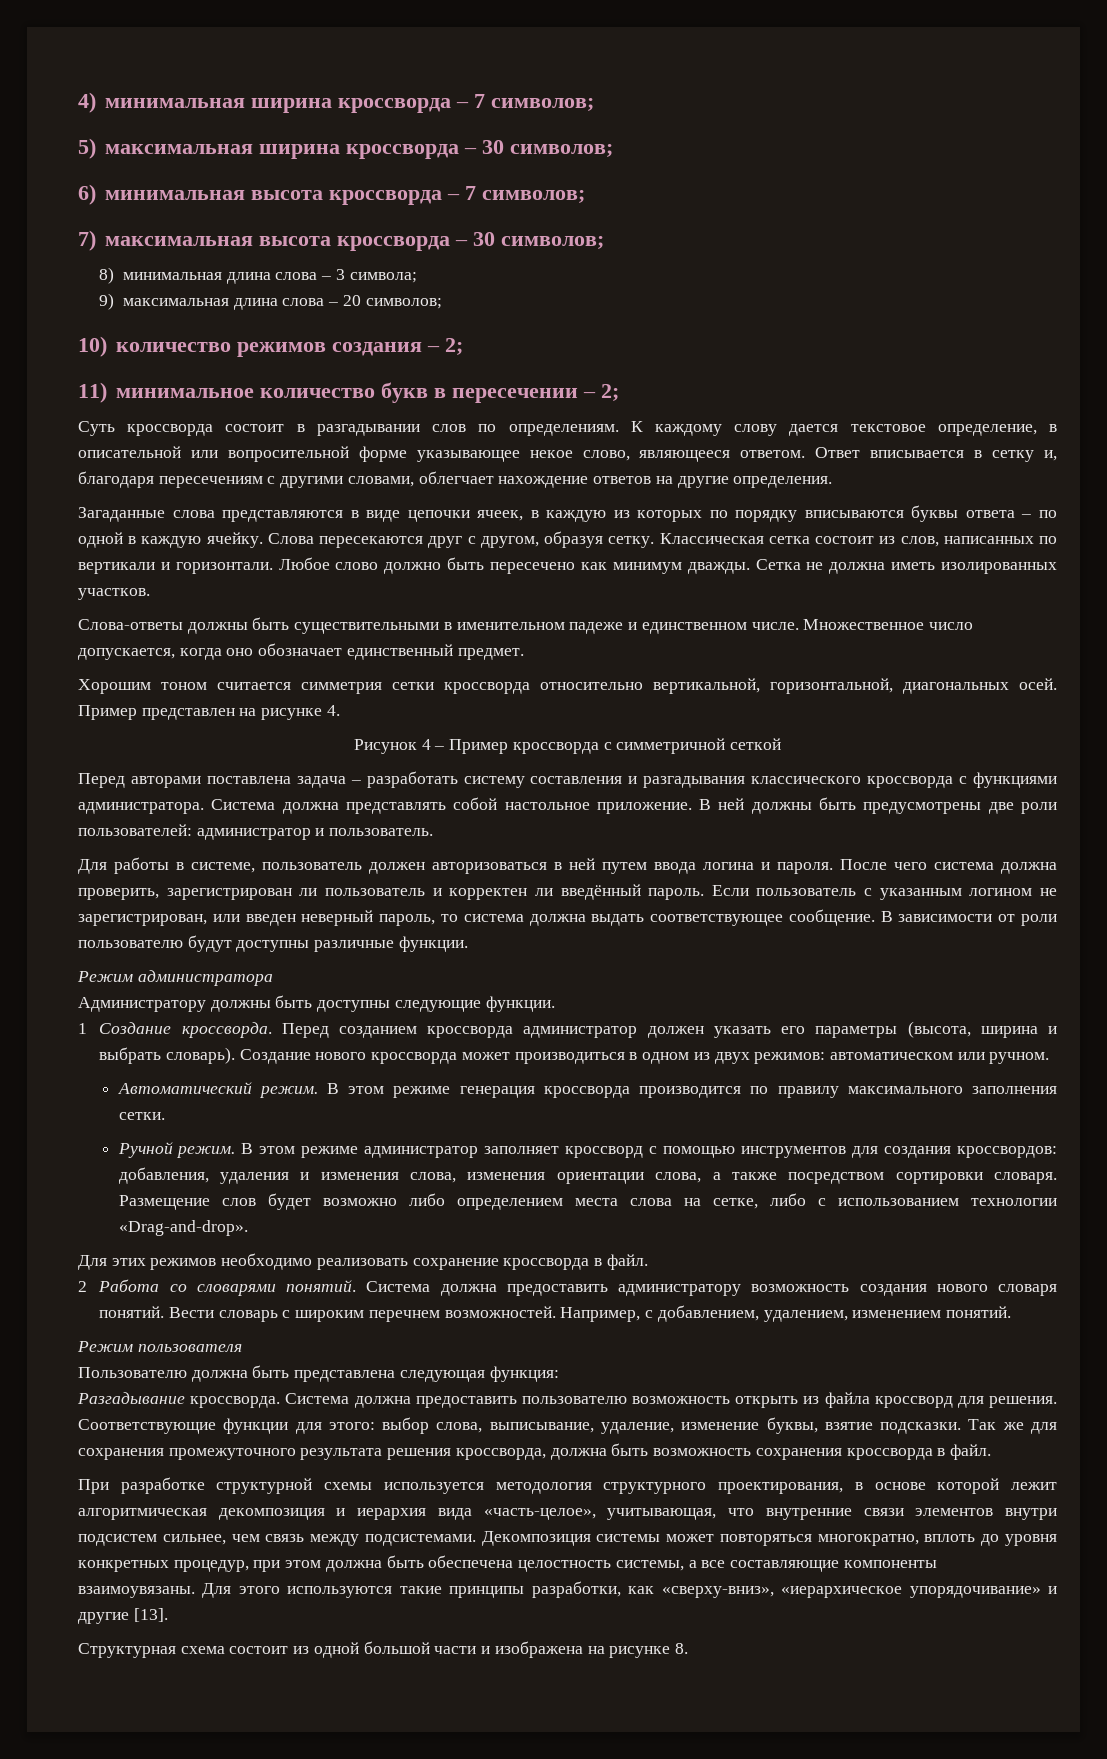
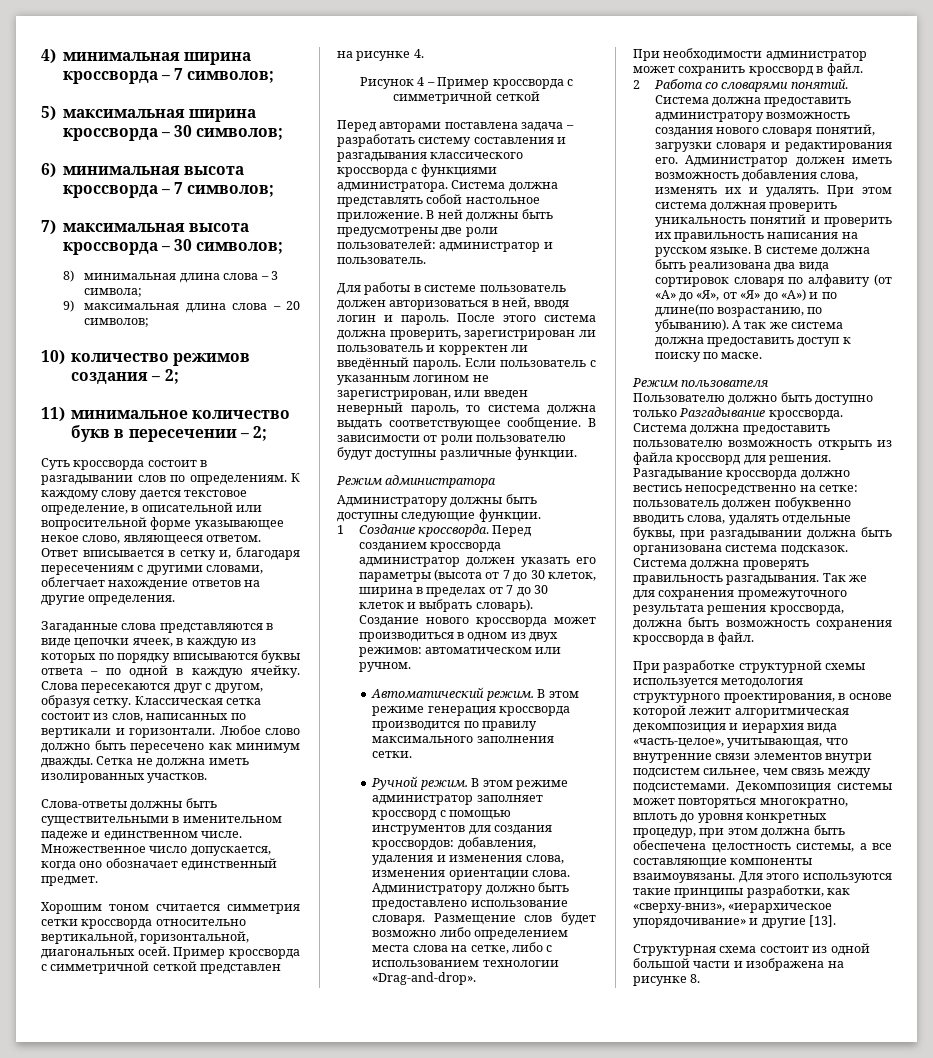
- Пример представлен на рисунке 4.
+ Пример кроссворда с симметричной сеткой представлен на рисунке 4.
- Для работы в системе, пользователь должен авторизоваться в ней путем ввода логина и пароля. После чего система должна проверить, зарегистрирован ли пользователь и корректен ли введённый пароль.
+ Для работы в системе пользователь должен авторизоваться в ней, вводя логин и пароль. После этого система должна проверить, зарегистрирован ли пользователь и корректен ли введённый пароль.
- Перед созданием кроссворда администратор должен указать его параметры (высота, ширина и выбрать словарь).
+ Перед созданием кроссворда администратор должен указать его параметры (высота от 7 до 30 клеток, ширина в пределах от 7 до 30 клеток и выбрать словарь).
- В этом режиме администратор заполняет кроссворд с помощью инструментов для создания кроссвордов: добавления, удаления и изменения слова, изменения ориентации слова, а также посредством сортировки словаря.
+ В этом режиме администратор заполняет кроссворд с помощью инструментов для создания кроссвордов: добавления, удаления и изменения слова, изменения ориентации слова. Администратору должно быть предоставлено использование словаря.
- Для этих режимов необходимо реализовать сохранение кроссворда в файл.
+ При необходимости администратор может сохранить кроссворд в файл.
- Система должна предоставить администратору возможность создания нового словаря понятий. Вести словарь с широким перечнем возможностей. Например, с добавлением, удалением, изменением понятий.
+ Система должна предоставить администратору возможность создания нового словаря понятий, загрузки словаря и редактирования его. Администратор должен иметь возможность добавления слова, изменять их и удалять. При этом система должная проверить уникальность понятий и проверить их правильность написания на русском языке. В системе должна быть реализована два вида сортировок словаря по алфавиту (от «А» до «Я», от «Я» до «А») и по длине(по возрастанию, по убыванию). А так же система должна предоставить доступ к поиску по маске.
  Режим пользователя
- Пользователю должна быть представлена следующая функция:
- Разгадывание кроссворда.
+ Пользователю должно быть доступно только Разгадывание кроссворда.
- Соответствующие функции для этого: выбор слова, выписывание, удаление, изменение буквы, взятие подсказки.
+ Разгадывание кроссворда должно вестись непосредственно на сетке: пользователь должен побуквенно вводить слова, удалять отдельные буквы, при разгадывании должна быть организована система подсказок. Система должна проверять правильность разгадывания.

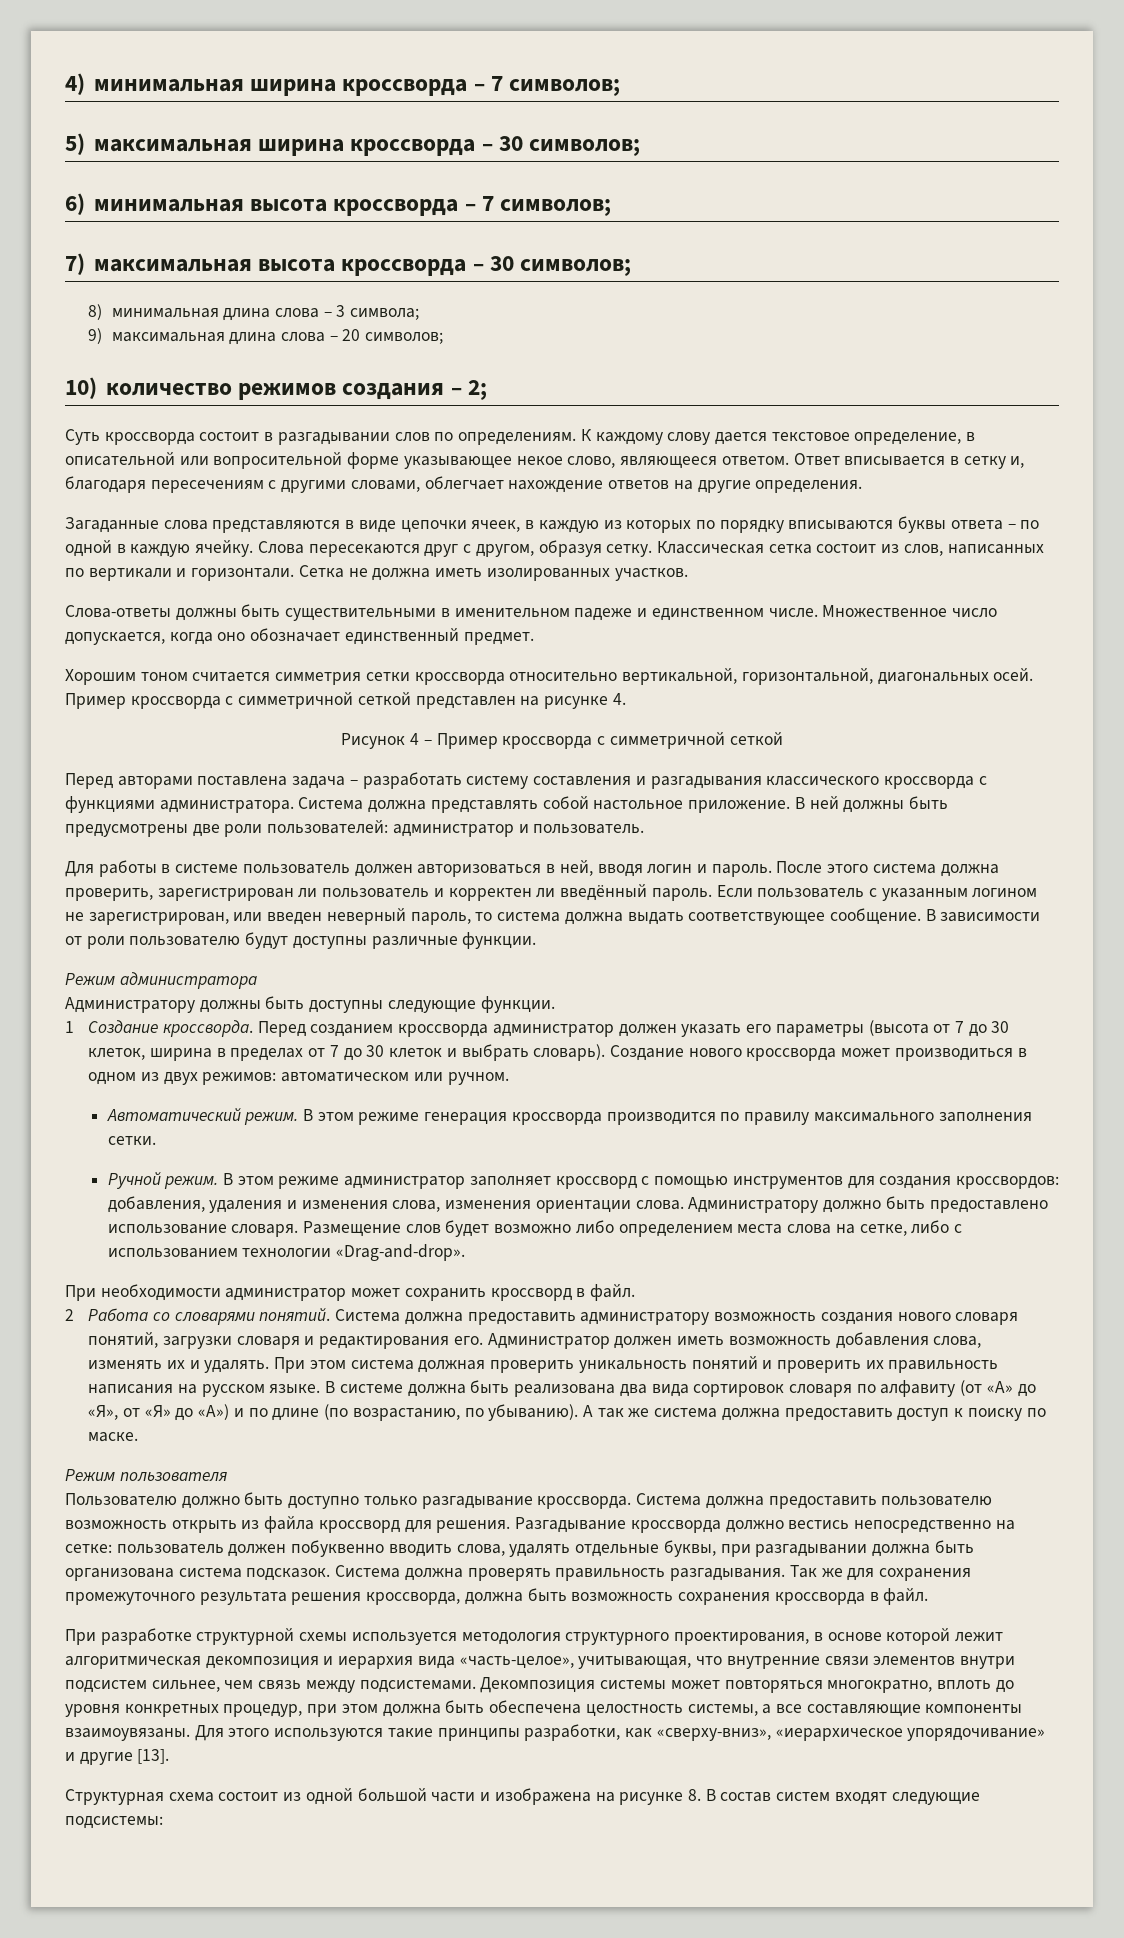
- 11) минимальное количество букв в пересечении – 2;
- Любое слово должно быть пересечено как минимум дважды.
- В системе должна быть реализована два вида сортировок словаря по алфавиту (от «А» до «Я», от «Я» до «А») и по длине(по возрастанию, по убыванию).
+ В системе должна быть реализована два вида сортировок словаря по алфавиту (от «А» до «Я», от «Я» до «А») и по длине (по возрастанию, по убыванию).
- Пользователю должно быть доступно только Разгадывание кроссворда.
+ Пользователю должно быть доступно только разгадывание кроссворда.
- Структурная схема состоит из одной большой части и изображена на рисунке 8.
+ Структурная схема состоит из одной большой части и изображена на рисунке 8. В состав систем входят следующие подсистемы:

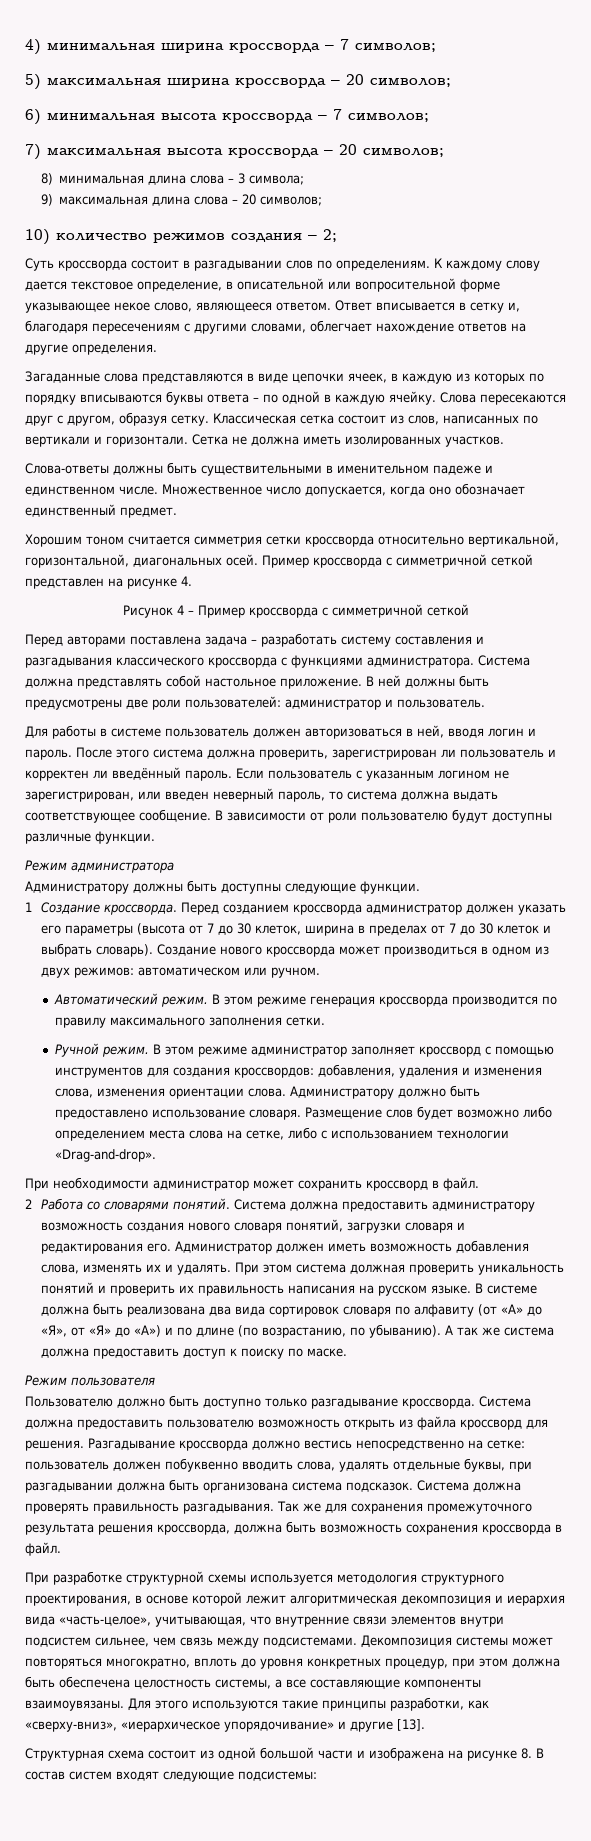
- 5) максимальная ширина кроссворда – 30 символов;
+ 5) максимальная ширина кроссворда – 20 символов;
- 7) максимальная высота кроссворда – 30 символов;
+ 7) максимальная высота кроссворда – 20 символов;

